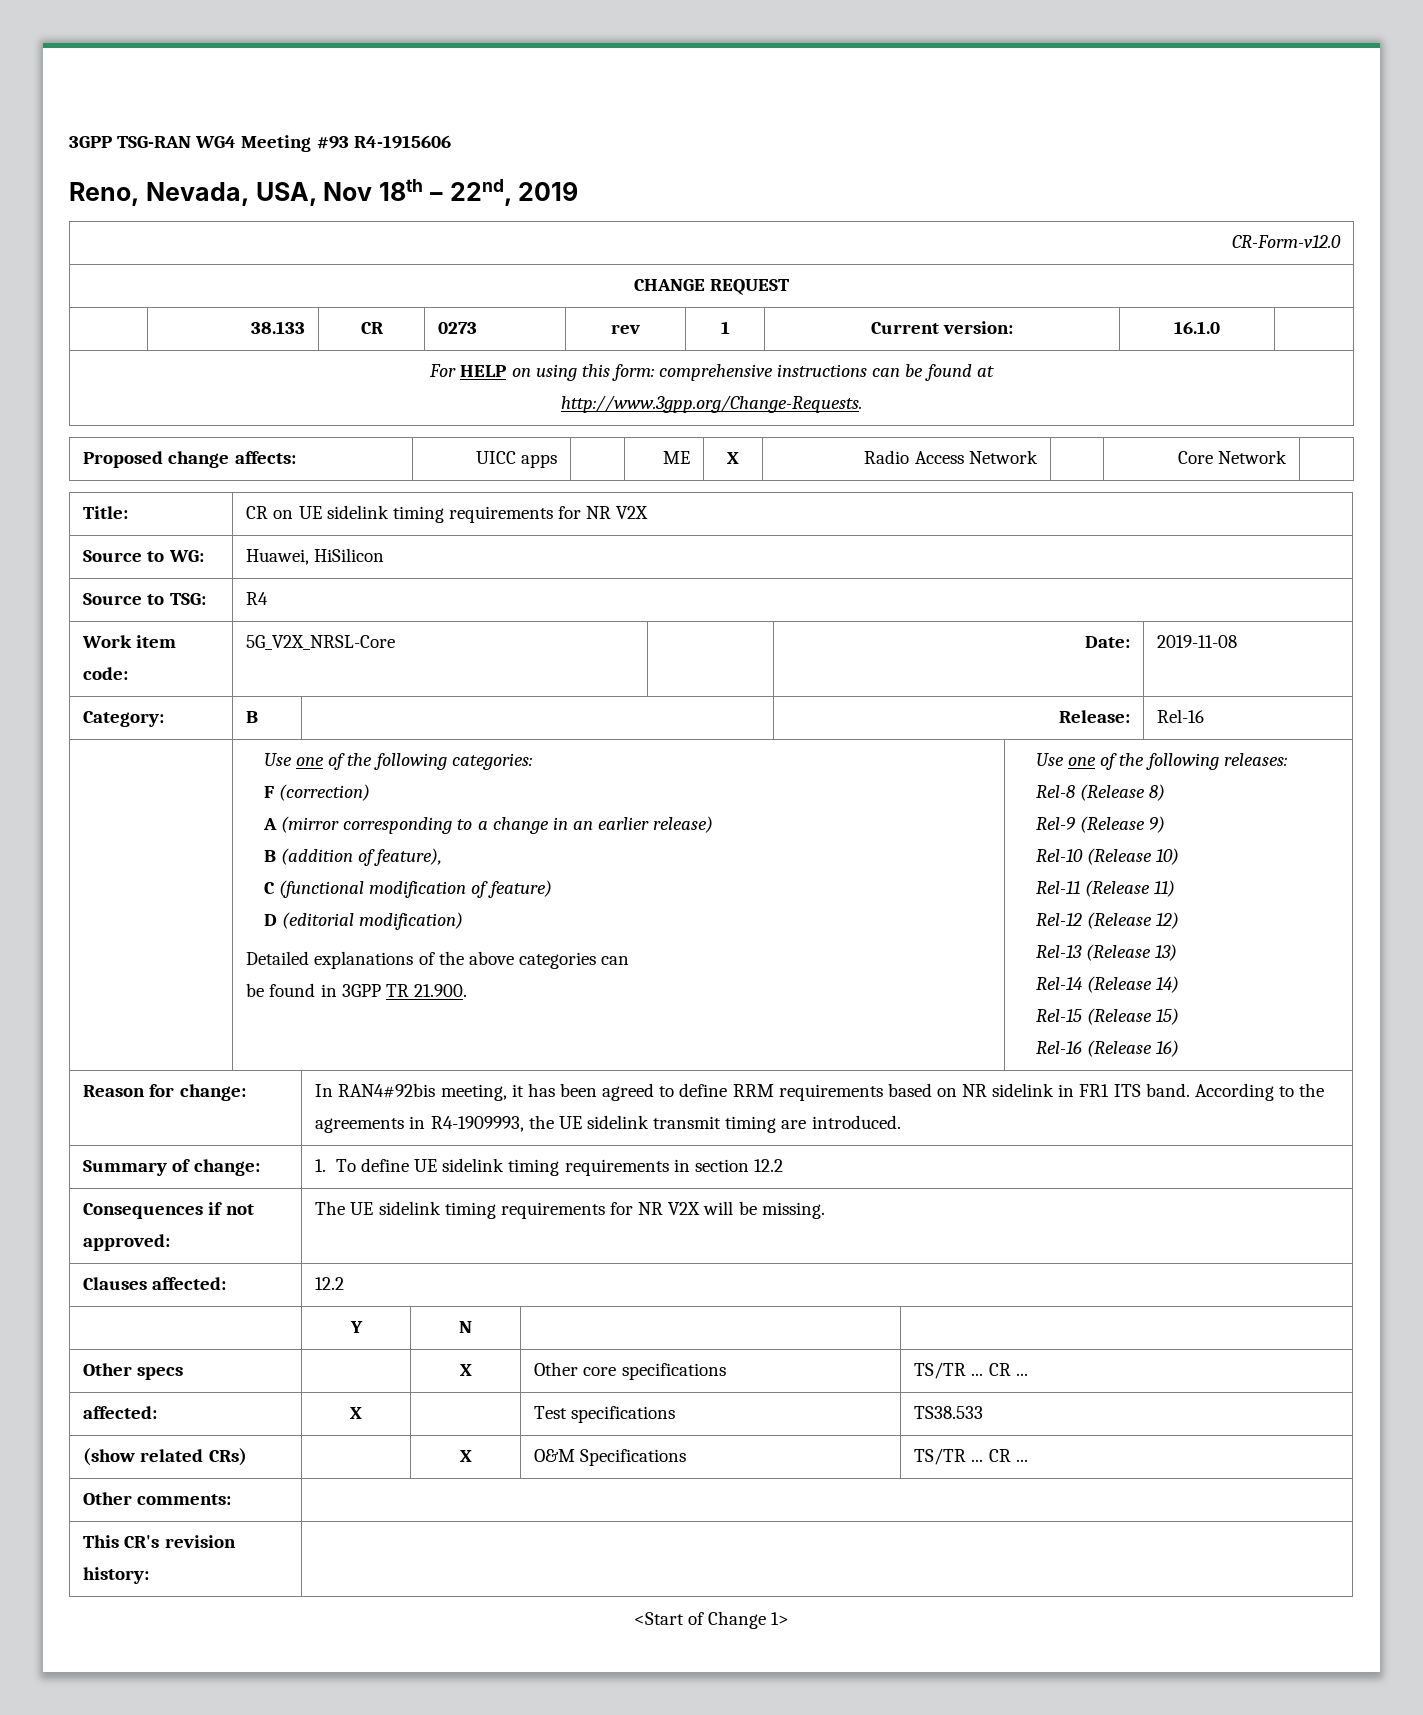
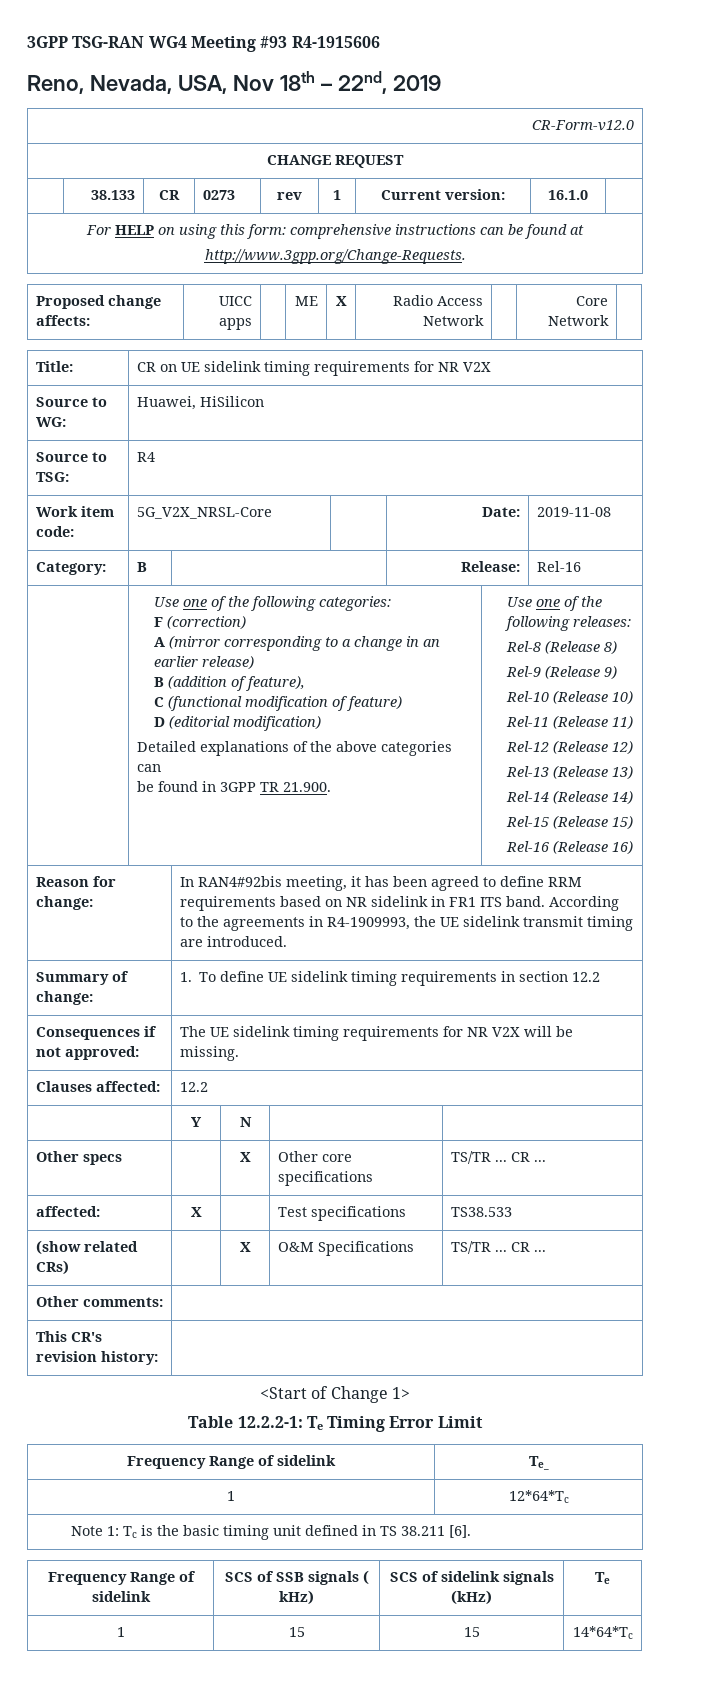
+ Table 12.2.2-1: Te Timing Error Limit
+ Frequency Range of sidelink | Te_
+ 1 | 12*64*Tc
+ Note 1: Tc is the basic timing unit defined in TS 38.211 [6].
+ Frequency Range of sidelink | SCS of SSB signals ( kHz) | SCS of sidelink signals (kHz) | Te
+ 1 | 15 | 15 | 14*64*Tc

